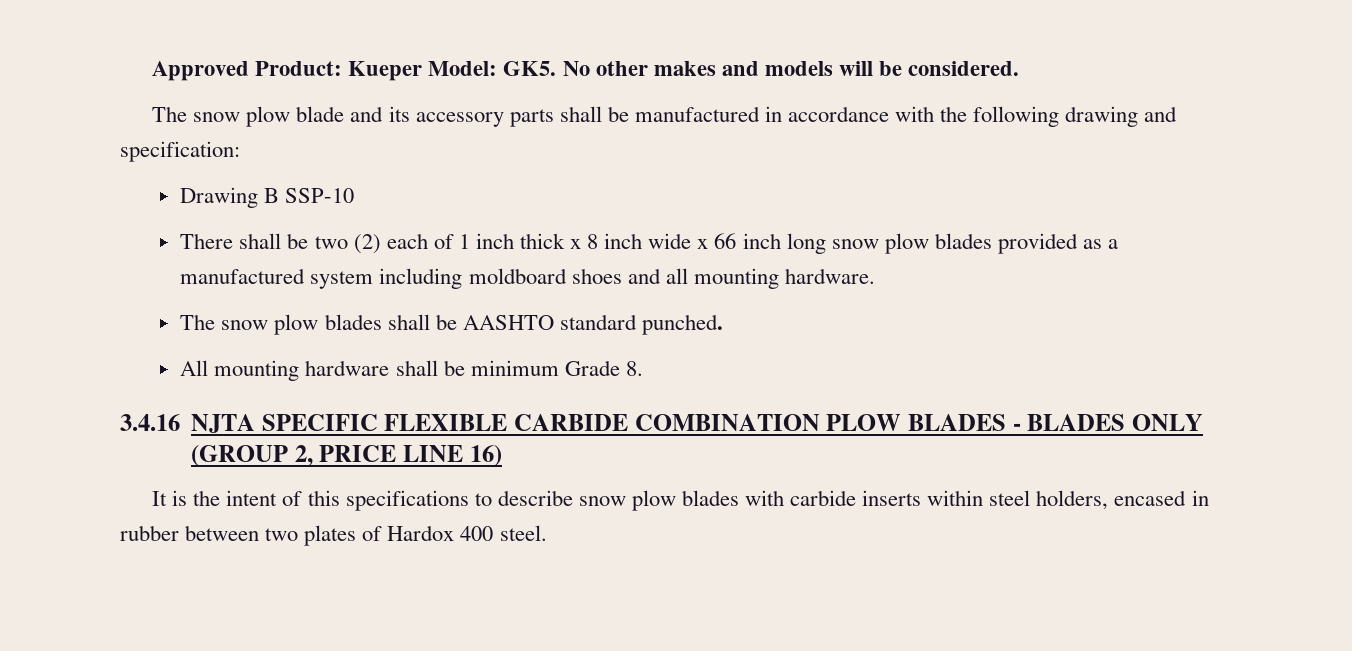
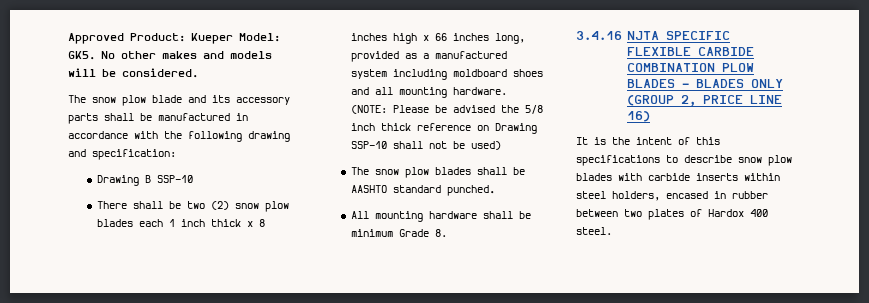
- There shall be two (2) each of 1 inch thick x 8 inch wide x 66 inch long snow plow blades provided as a manufactured system including moldboard shoes and all mounting hardware.
+ There shall be two (2) snow plow blades each 1 inch thick x 8 inches high x 66 inches long, provided as a manufactured system including moldboard shoes and all mounting hardware. (NOTE: Please be advised the 5/8 inch thick reference on Drawing SSP-10 shall not be used)

